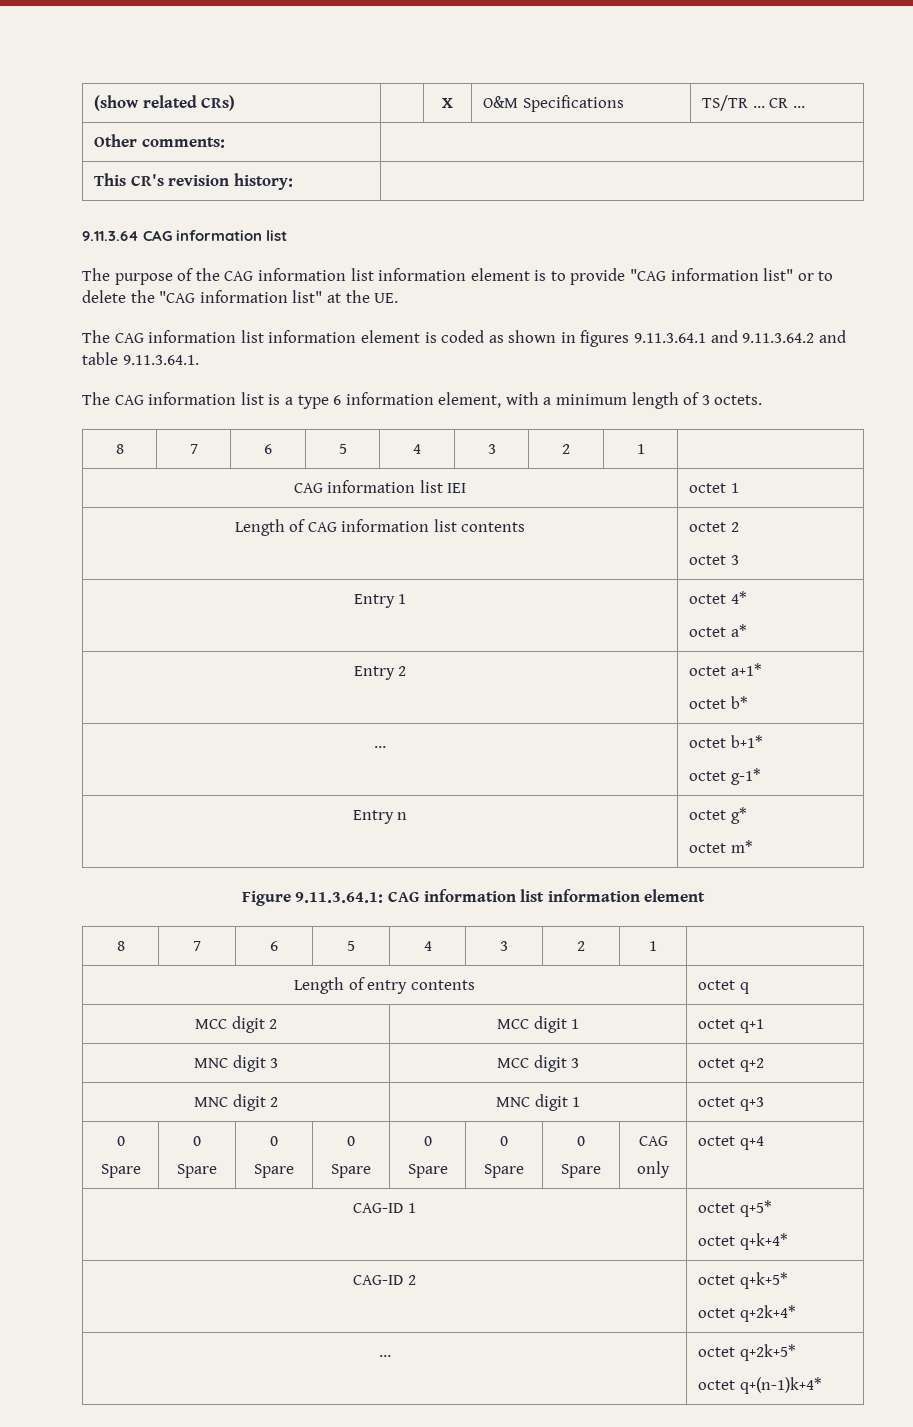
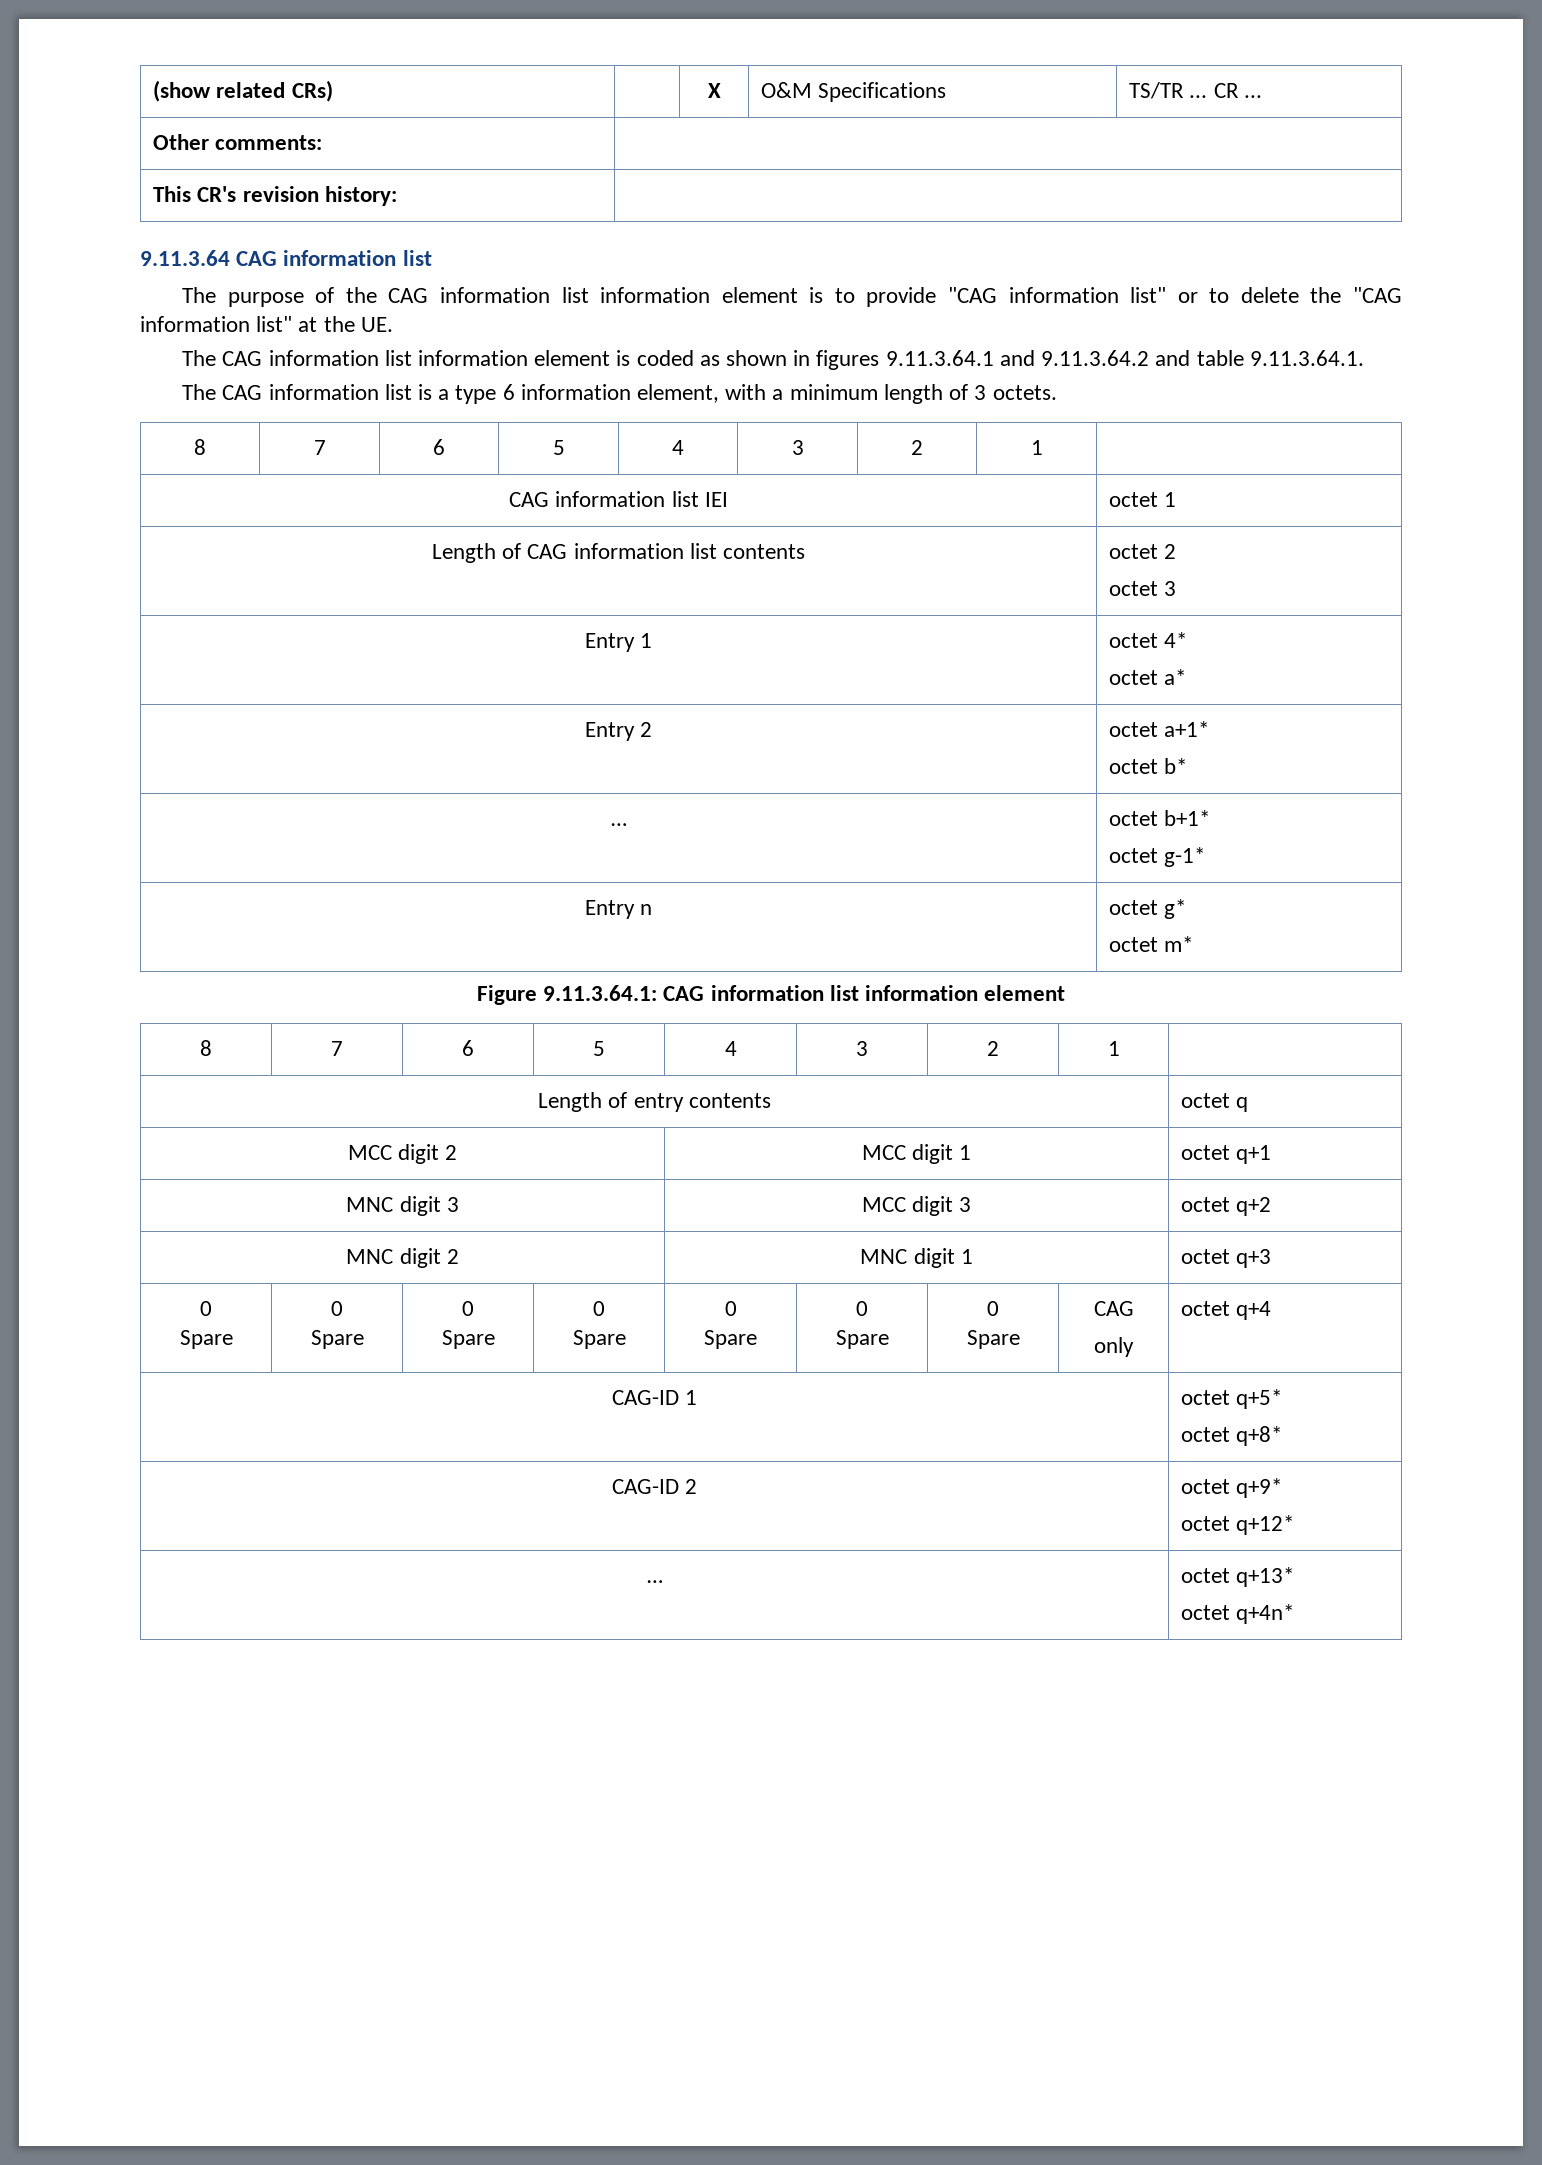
  CAG-ID 1 | octet q+5*
- octet q+k+4*
+ octet q+8*
- CAG-ID 2 | octet q+k+5*
- octet q+2k+4*
- … | octet q+2k+5*
- octet q+(n-1)k+4*
+ CAG-ID 2 | octet q+9*
+ octet q+12*
+ … | octet q+13*
+ octet q+4n*

